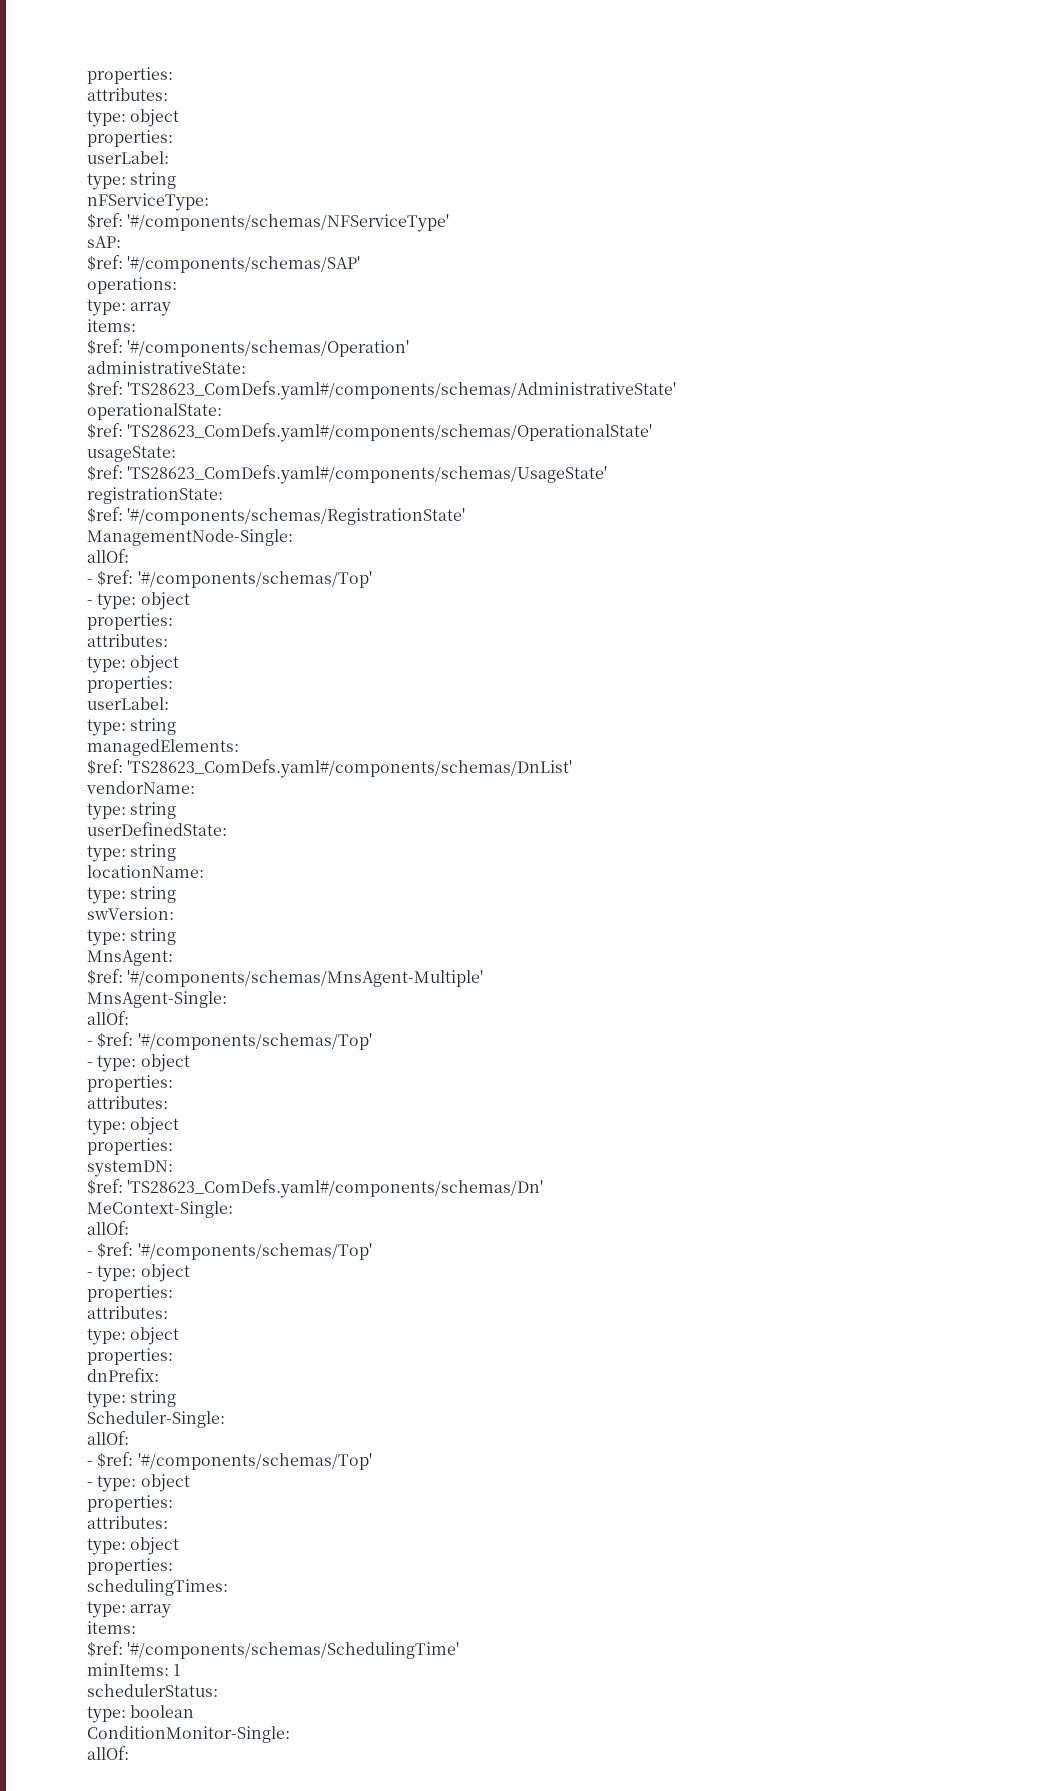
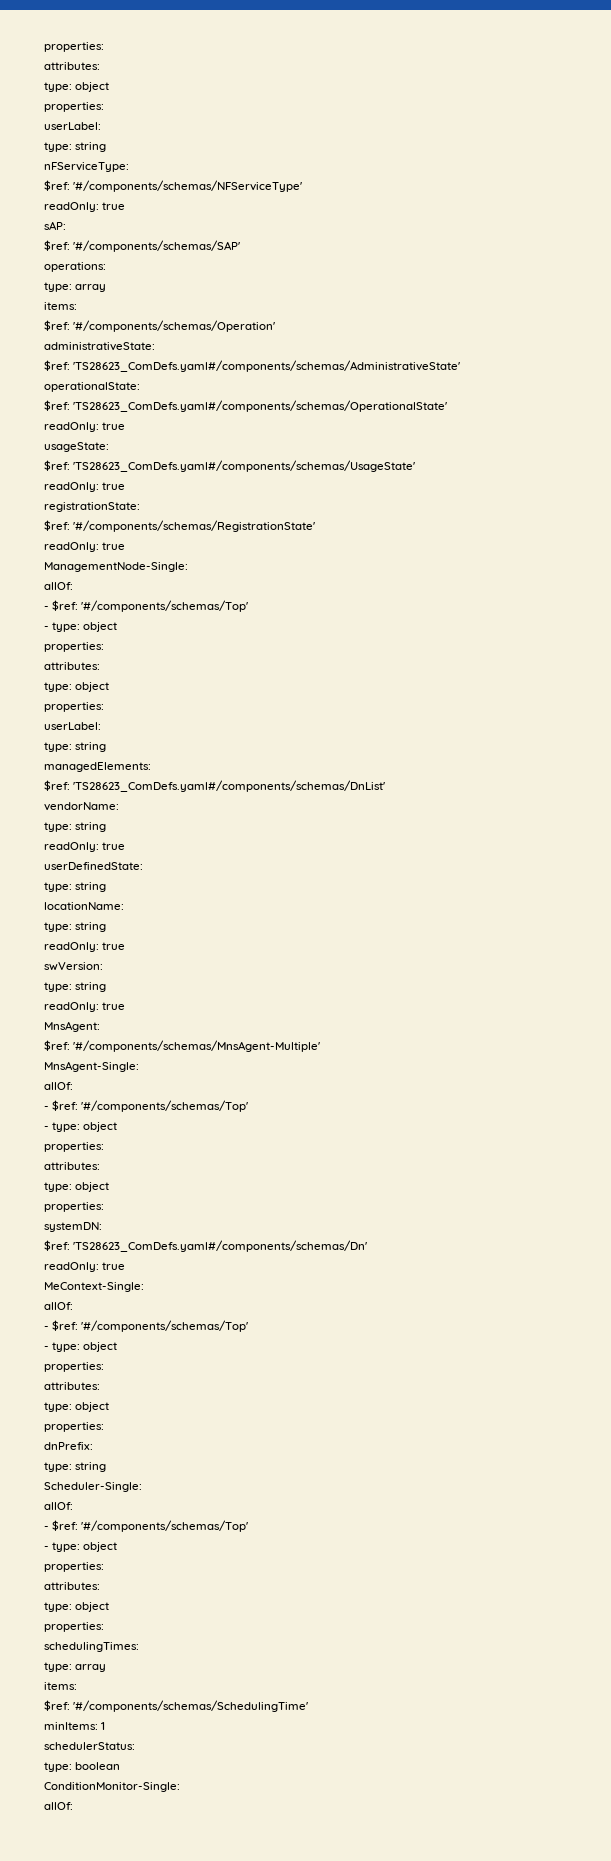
  $ref: '#/components/schemas/NFServiceType'
+ readOnly: true
  $ref: 'TS28623_ComDefs.yaml#/components/schemas/OperationalState'
+ readOnly: true
  $ref: 'TS28623_ComDefs.yaml#/components/schemas/UsageState'
+ readOnly: true
  $ref: '#/components/schemas/RegistrationState'
+ readOnly: true
  vendorName:
  type: string
+ readOnly: true
  locationName:
  type: string
+ readOnly: true
  swVersion:
  type: string
+ readOnly: true
  $ref: 'TS28623_ComDefs.yaml#/components/schemas/Dn'
+ readOnly: true

